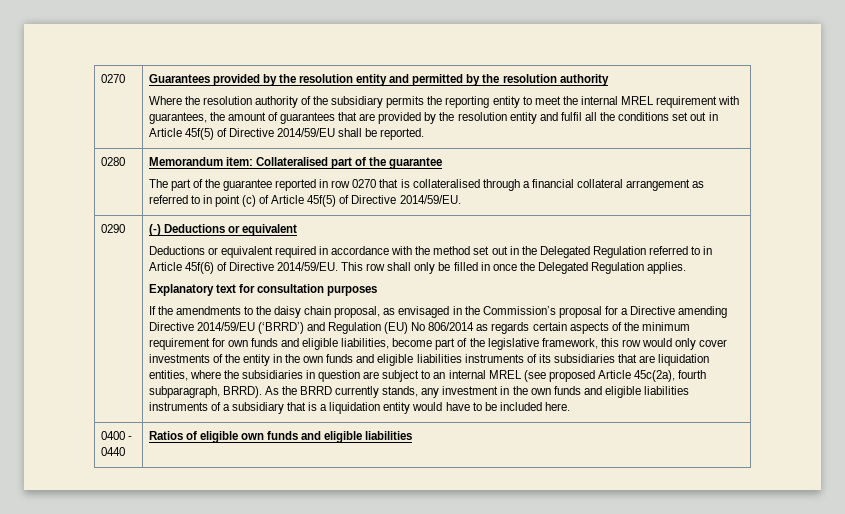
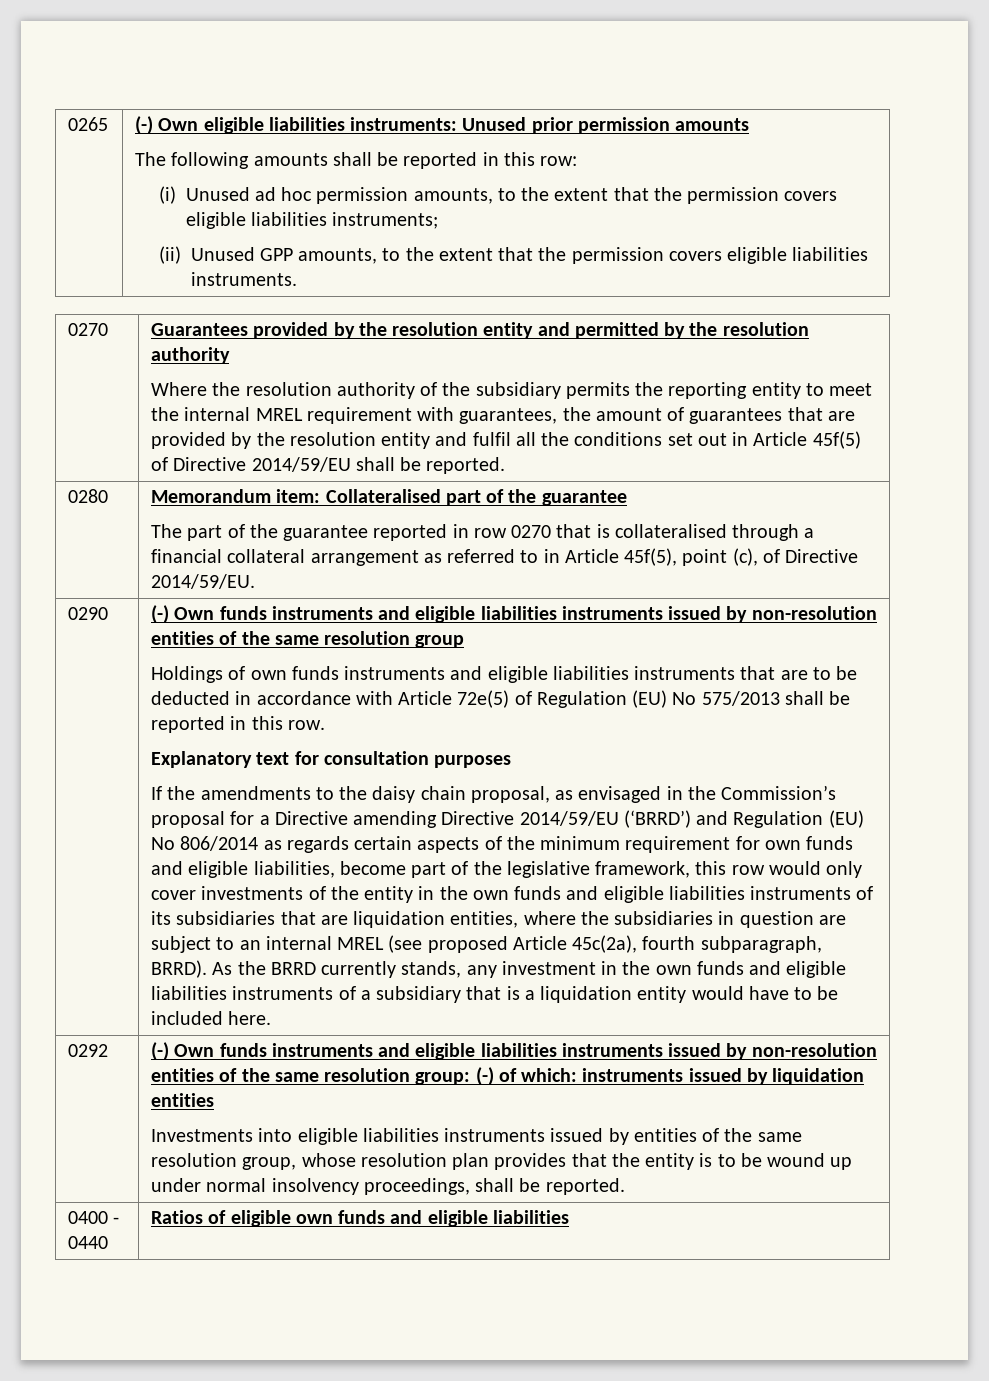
+ 0265 | (-) Own eligible liabilities instruments: Unused prior permission amounts
+ The following amounts shall be reported in this row:
+ (i) Unused ad hoc permission amounts, to the extent that the permission covers eligible liabilities instruments;
+ (ii) Unused GPP amounts, to the extent that the permission covers eligible liabilities instruments.
  0280 | Memorandum item: Collateralised part of the guarantee
- The part of the guarantee reported in row 0270 that is collateralised through a financial collateral arrangement as referred to in point (c) of Article 45f(5) of Directive 2014/59/EU.
+ The part of the guarantee reported in row 0270 that is collateralised through a financial collateral arrangement as referred to in Article 45f(5), point (c), of Directive 2014/59/EU.
- (-) Deductions or equivalent
- Deductions or equivalent required in accordance with the method set out in the Delegated Regulation referred to in Article 45f(6) of Directive 2014/59/EU. This row shall only be filled in once the Delegated Regulation applies.
+ (-) Own funds instruments and eligible liabilities instruments issued by non-resolution entities of the same resolution group
+ Holdings of own funds instruments and eligible liabilities instruments that are to be deducted in accordance with Article 72e(5) of Regulation (EU) No 575/2013 shall be reported in this row.
+ 0292 | (-) Own funds instruments and eligible liabilities instruments issued by non-resolution entities of the same resolution group: (-) of which: instruments issued by liquidation entities
+ Investments into eligible liabilities instruments issued by entities of the same resolution group, whose resolution plan provides that the entity is to be wound up under normal insolvency proceedings, shall be reported.

